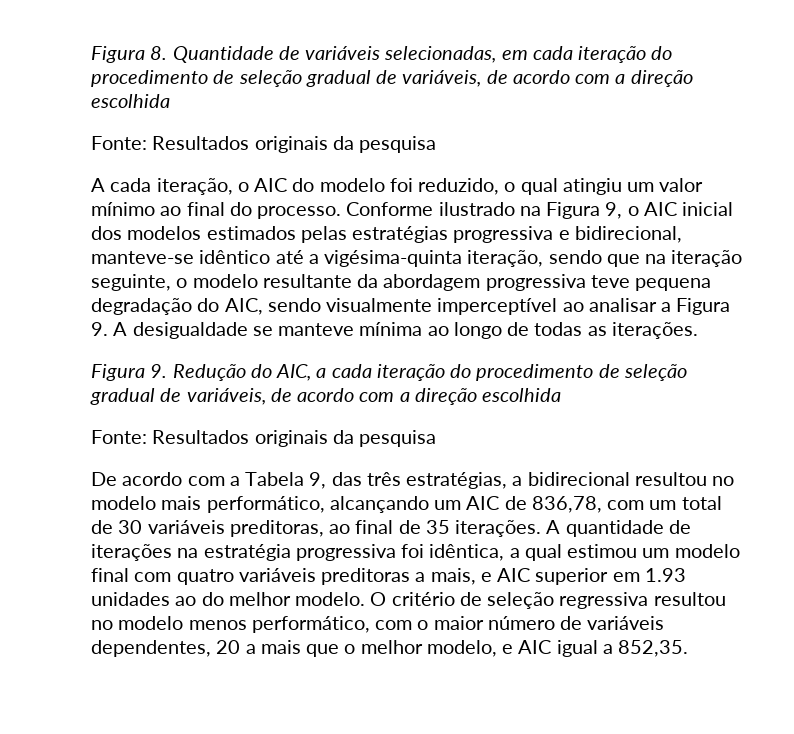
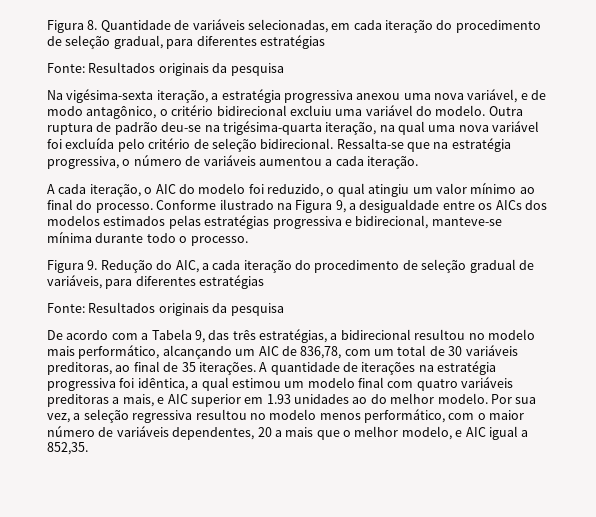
- Figura 8. Quantidade de variáveis selecionadas, em cada iteração do procedimento de seleção gradual de variáveis, de acordo com a direção escolhida
+ Figura 8. Quantidade de variáveis selecionadas, em cada iteração do procedimento de seleção gradual, para diferentes estratégias
  Fonte: Resultados originais da pesquisa
+ Na vigésima-sexta iteração, a estratégia progressiva anexou uma nova variável, e de modo antagônico, o critério bidirecional excluiu uma variável do modelo. Outra ruptura de padrão deu-se na trigésima-quarta iteração, na qual uma nova variável foi excluída pelo critério de seleção bidirecional. Ressalta-se que na estratégia progressiva, o número de variáveis aumentou a cada iteração.
- Conforme ilustrado na Figura 9, o AIC inicial dos modelos estimados pelas estratégias progressiva e bidirecional, manteve-se idêntico até a vigésima-quinta iteração, sendo que na iteração seguinte, o modelo resultante da abordagem progressiva teve pequena degradação do AIC, sendo visualmente imperceptível ao analisar a Figura 9. A desigualdade se manteve mínima ao longo de todas as iterações.
+ Conforme ilustrado na Figura 9, a desigualdade entre os AICs dos modelos estimados pelas estratégias progressiva e bidirecional, manteve-se mínima durante todo o processo.
- Figura 9. Redução do AIC, a cada iteração do procedimento de seleção gradual de variáveis, de acordo com a direção escolhida
+ Figura 9. Redução do AIC, a cada iteração do procedimento de seleção gradual de variáveis, para diferentes estratégias
- O critério de seleção regressiva resultou no modelo menos performático, com o maior número de variáveis dependentes, 20 a mais que o melhor modelo, e AIC igual a 852,35.
+ Por sua vez, a seleção regressiva resultou no modelo menos performático, com o maior número de variáveis dependentes, 20 a mais que o melhor modelo, e AIC igual a 852,35.

